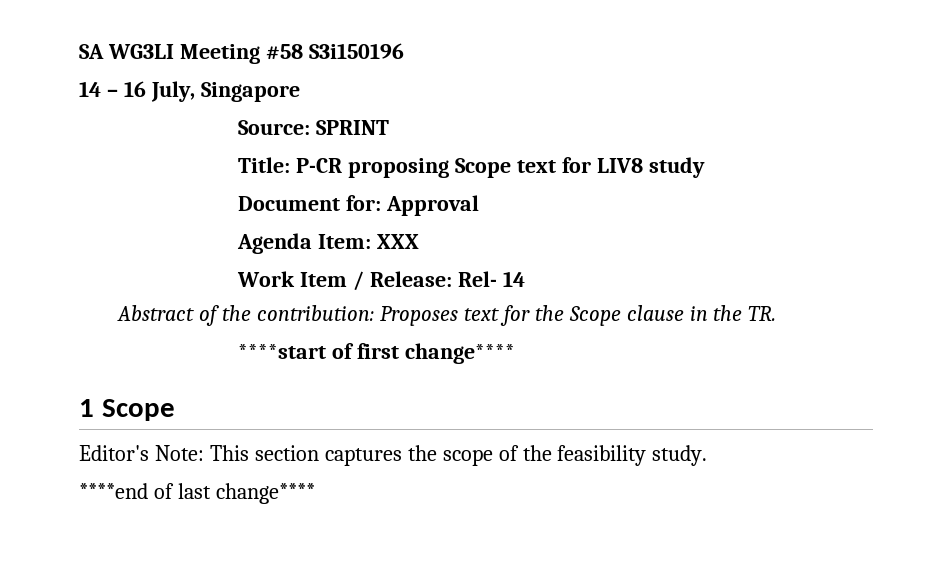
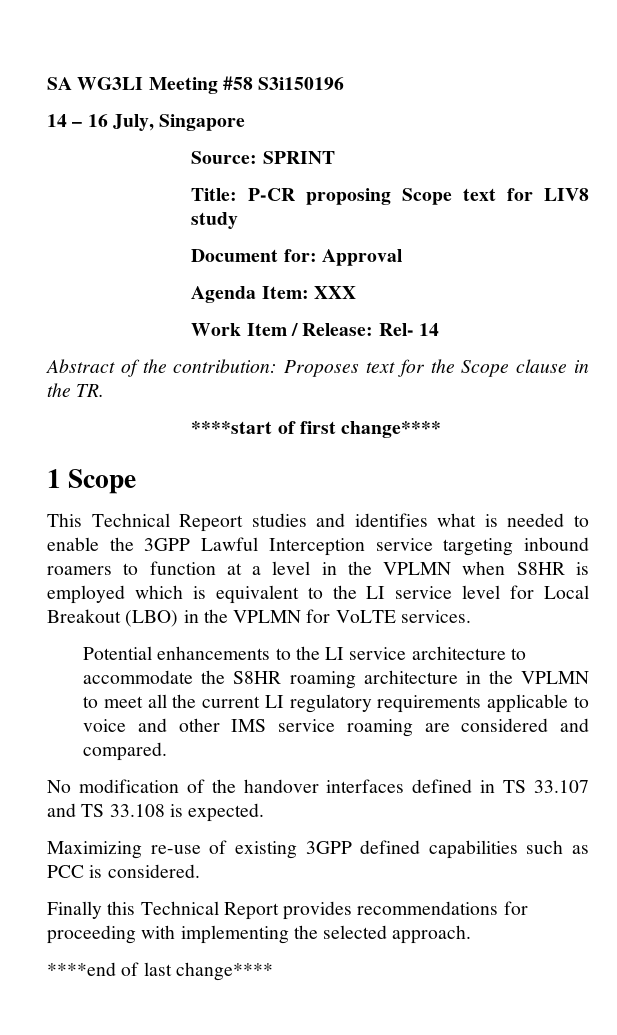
- Editor's Note: This section captures the scope of the feasibility study.
+ This Technical Repeort studies and identifies what is needed to enable the 3GPP Lawful Interception service targeting inbound roamers to function at a level in the VPLMN when S8HR is employed which is equivalent to the LI service level for Local Breakout (LBO) in the VPLMN for VoLTE services.
+ Potential enhancements to the LI service architecture to accommodate the S8HR roaming architecture in the VPLMN to meet all the current LI regulatory requirements applicable to voice and other IMS service roaming are considered and compared.
+ No modification of the handover interfaces defined in TS 33.107 and TS 33.108 is expected.
+ Maximizing re-use of existing 3GPP defined capabilities such as PCC is considered.
+ Finally this Technical Report provides recommendations for proceeding with implementing the selected approach.

